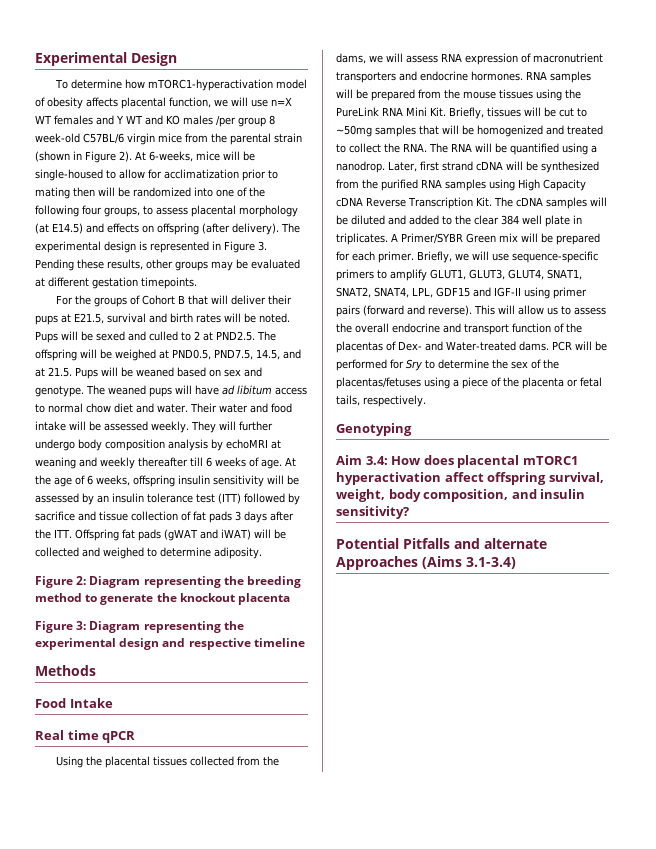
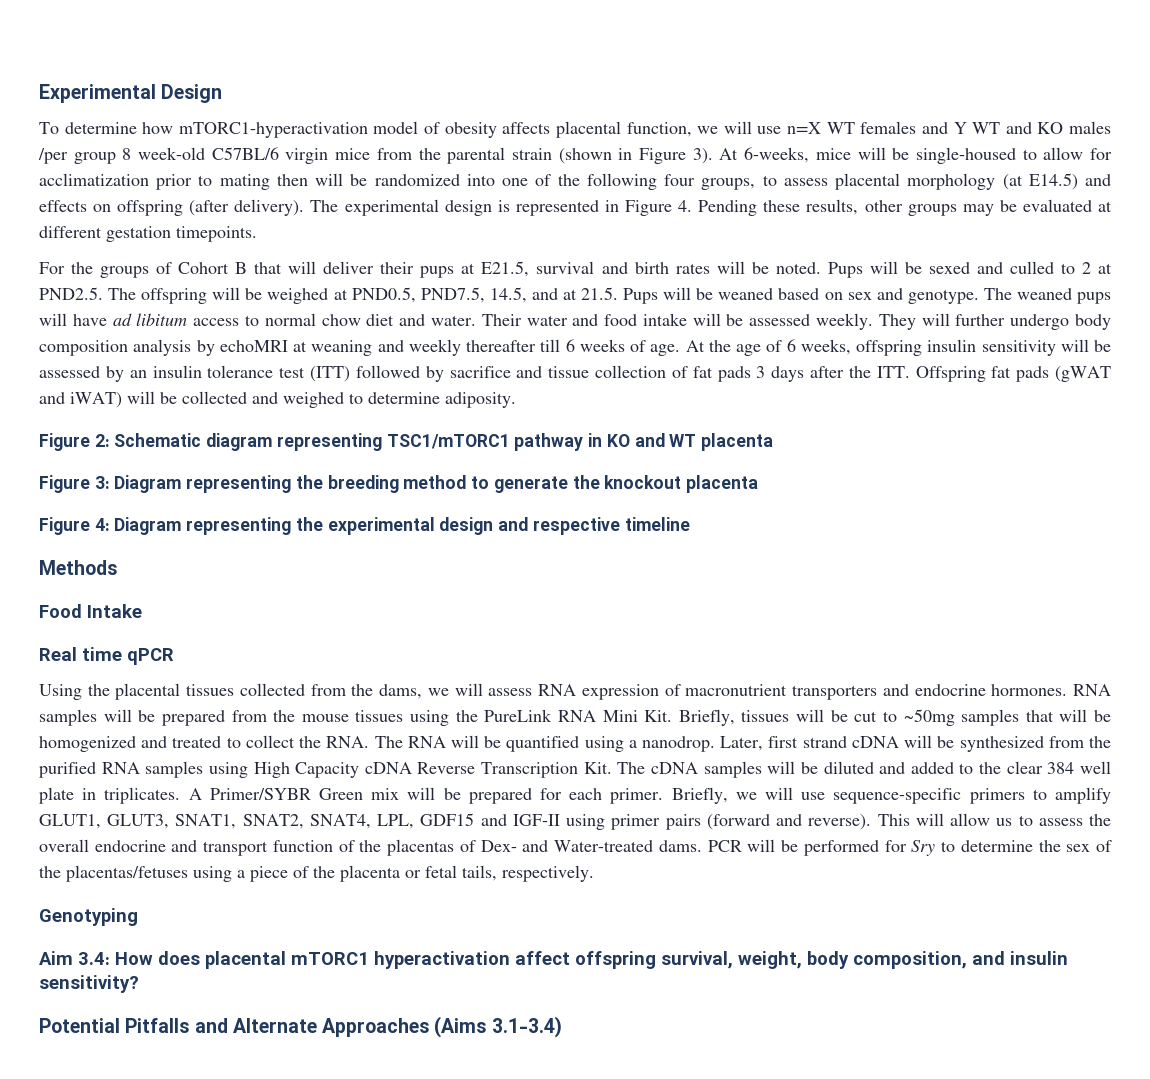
- To determine how mTORC1-hyperactivation model of obesity affects placental function, we will use n=X WT females and Y WT and KO males /per group 8 week-old C57BL/6 virgin mice from the parental strain (shown in Figure 2).
+ To determine how mTORC1-hyperactivation model of obesity affects placental function, we will use n=X WT females and Y WT and KO males /per group 8 week-old C57BL/6 virgin mice from the parental strain (shown in Figure 3).
- The experimental design is represented in Figure 3. Pending these results, other groups may be evaluated at different gestation timepoints.
+ The experimental design is represented in Figure 4. Pending these results, other groups may be evaluated at different gestation timepoints.
- Figure 2: Diagram representing the breeding method to generate the knockout placenta
+ Figure 2: Schematic diagram representing TSC1/mTORC1 pathway in KO and WT placenta
+ Figure 3: Diagram representing the breeding method to generate the knockout placenta
- Figure 3: Diagram representing the experimental design and respective timeline
+ Figure 4: Diagram representing the experimental design and respective timeline
- Briefly, we will use sequence-specific primers to amplify GLUT1, GLUT3, GLUT4, SNAT1, SNAT2, SNAT4, LPL, GDF15 and IGF-II using primer pairs (forward and reverse).
+ Briefly, we will use sequence-specific primers to amplify GLUT1, GLUT3, SNAT1, SNAT2, SNAT4, LPL, GDF15 and IGF-II using primer pairs (forward and reverse).
- Potential Pitfalls and alternate Approaches (Aims 3.1-3.4)
+ Potential Pitfalls and Alternate Approaches (Aims 3.1-3.4)

